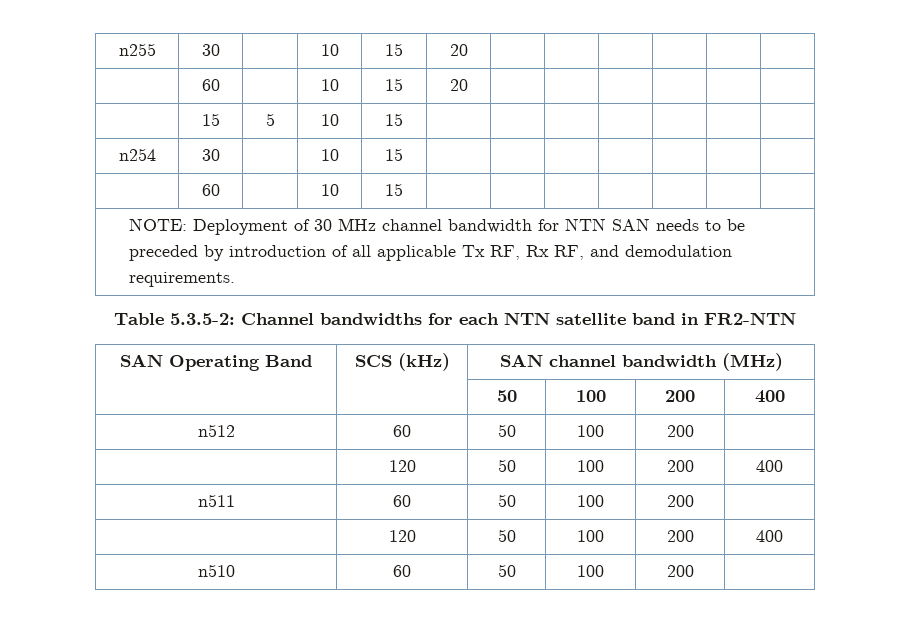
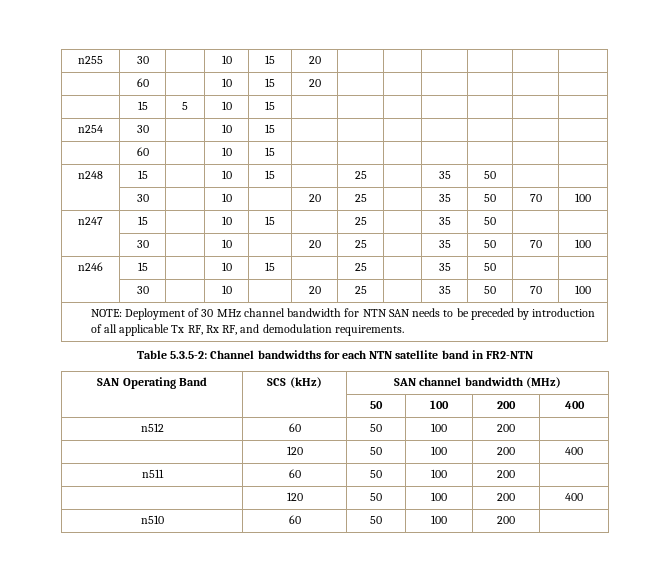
+ n248 | 15 | | 10 | 15 | | 25 | | 35 | 50 | |
+ | 30 | | 10 | | 20 | 25 | | 35 | 50 | 70 | 100
+ n247 | 15 | | 10 | 15 | | 25 | | 35 | 50 | |
+ | 30 | | 10 | | 20 | 25 | | 35 | 50 | 70 | 100
+ n246 | 15 | | 10 | 15 | | 25 | | 35 | 50 | |
+ | 30 | | 10 | | 20 | 25 | | 35 | 50 | 70 | 100

